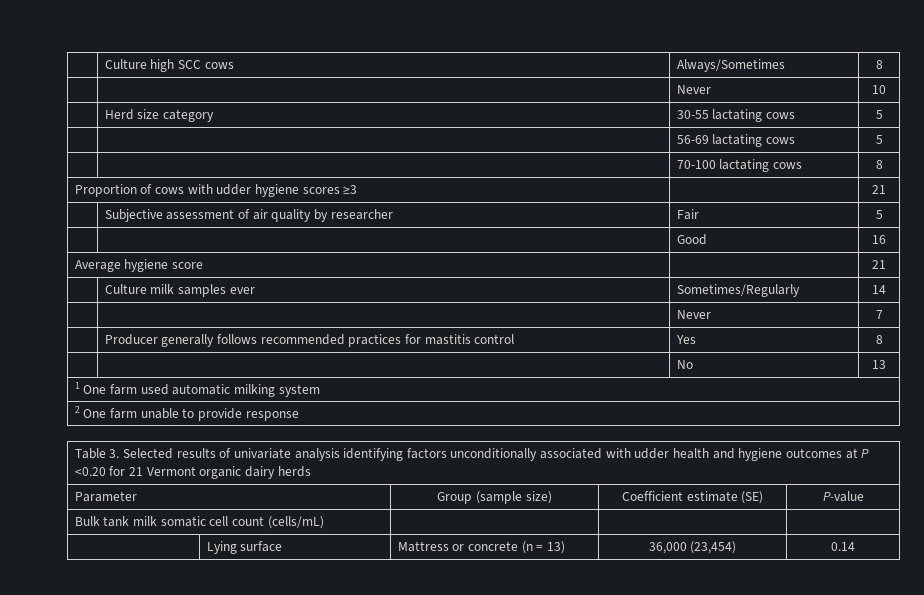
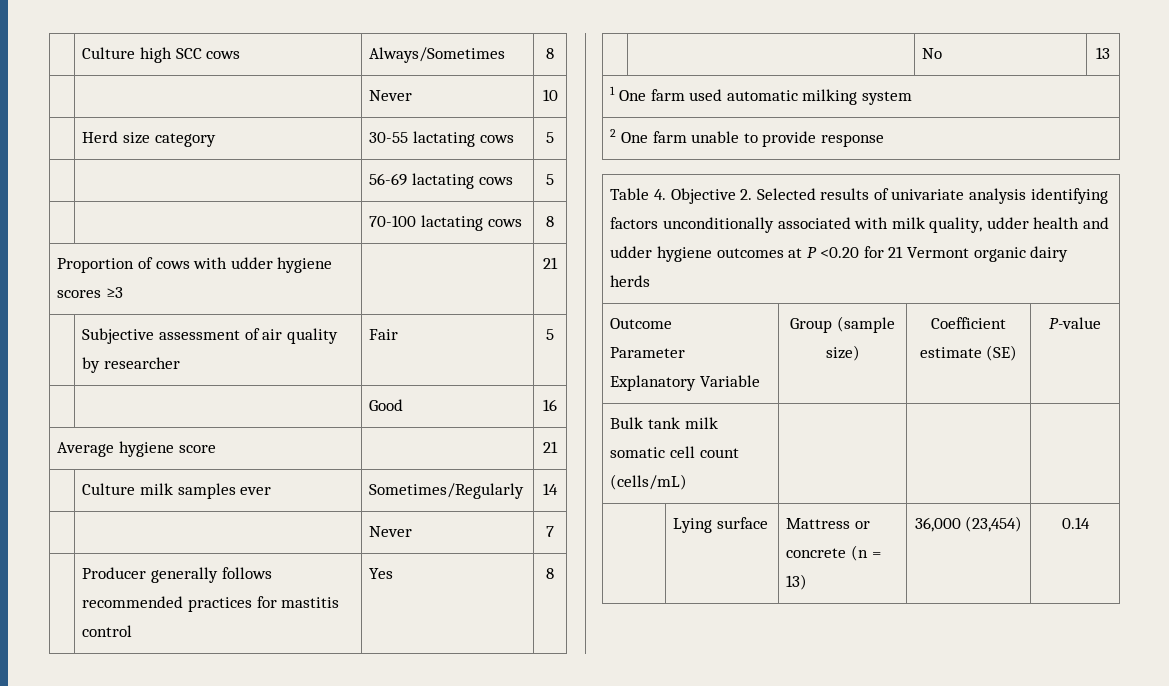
- Table 3. Selected results of univariate analysis identifying factors unconditionally associated with udder health and hygiene outcomes at P <0.20 for 21 Vermont organic dairy herds
+ Table 4. Objective 2. Selected results of univariate analysis identifying factors unconditionally associated with milk quality, udder health and udder hygiene outcomes at P <0.20 for 21 Vermont organic dairy herds
- Parameter | Group (sample size) | Coefficient estimate (SE) | P-value
+ Outcome
+ Parameter Explanatory Variable | Group (sample size) | Coefficient estimate (SE) | P-value

